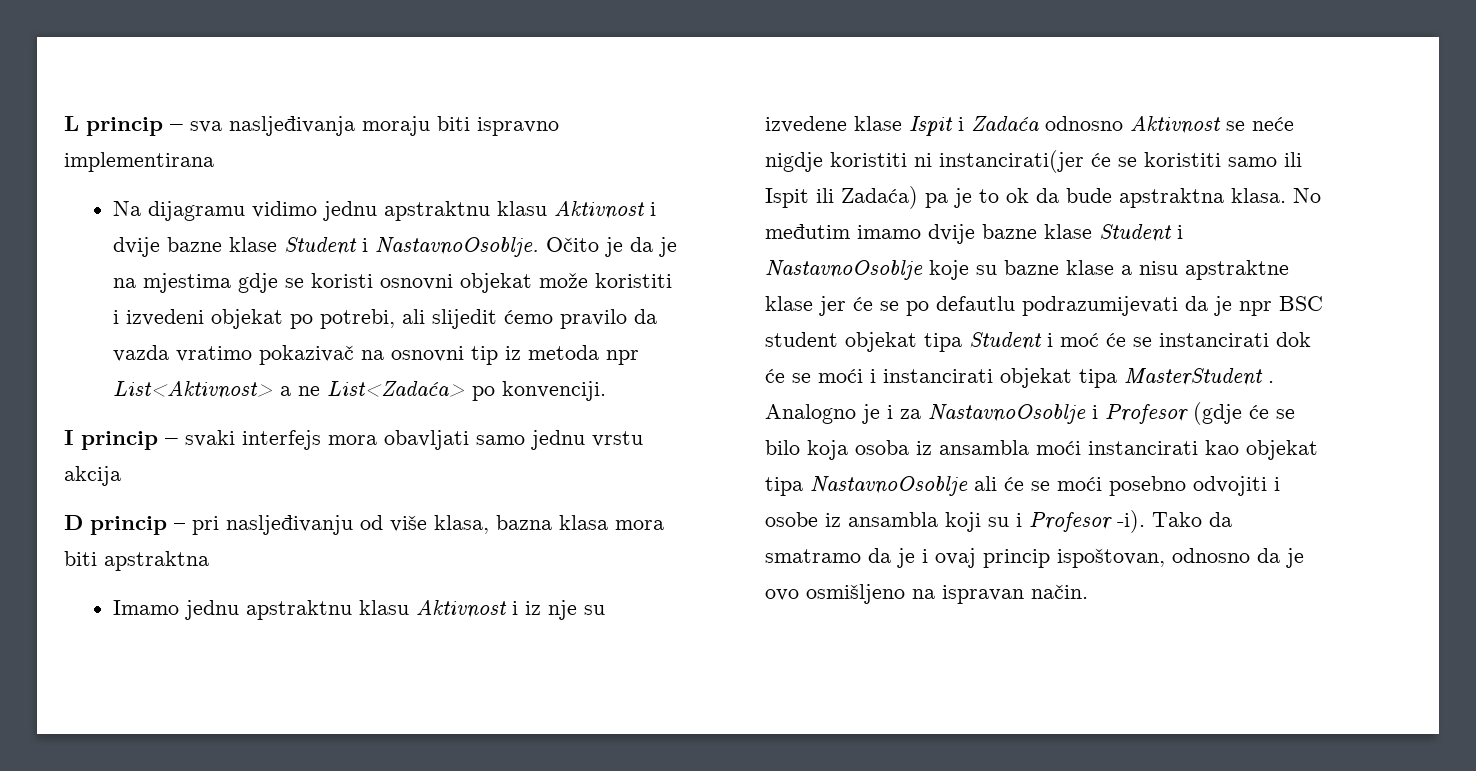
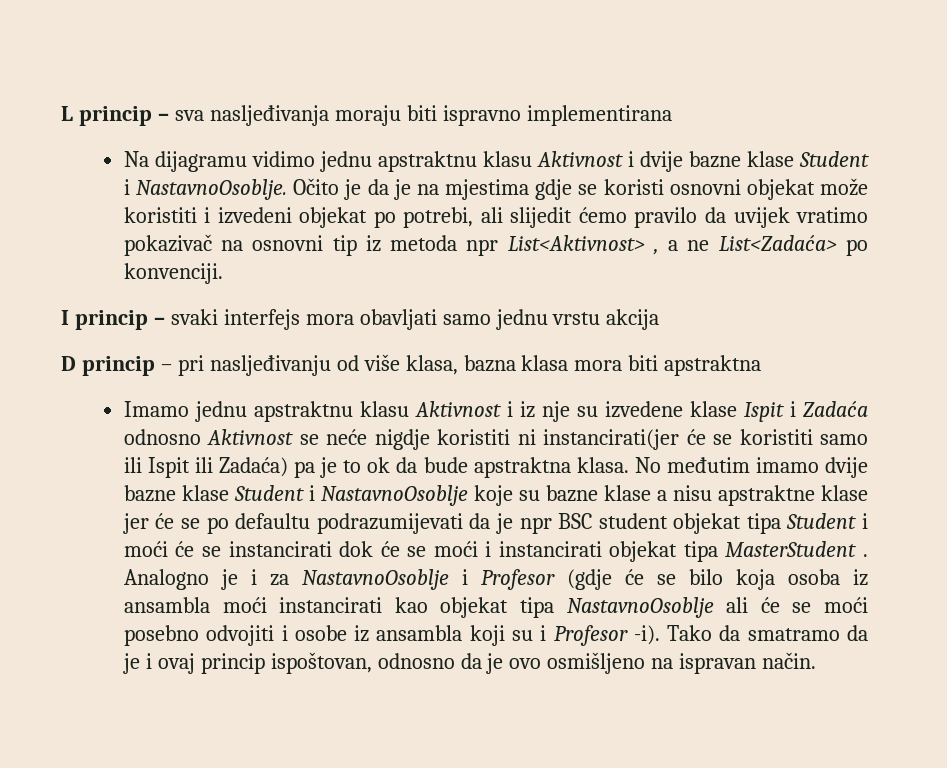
- Očito je da je na mjestima gdje se koristi osnovni objekat može koristiti i izvedeni objekat po potrebi, ali slijedit ćemo pravilo da vazda vratimo pokazivač na osnovni tip iz metoda npr List<Aktivnost> a ne List<Zadaća> po konvenciji.
+ Očito je da je na mjestima gdje se koristi osnovni objekat može koristiti i izvedeni objekat po potrebi, ali slijedit ćemo pravilo da uvijek vratimo pokazivač na osnovni tip iz metoda npr List<Aktivnost> , a ne List<Zadaća> po konvenciji.
- No međutim imamo dvije bazne klase Student i NastavnoOsoblje koje su bazne klase a nisu apstraktne klase jer će se po defautlu podrazumijevati da je npr BSC student objekat tipa Student i moć će se instancirati dok će se moći i instancirati objekat tipa MasterStudent .
+ No međutim imamo dvije bazne klase Student i NastavnoOsoblje koje su bazne klase a nisu apstraktne klase jer će se po defaultu podrazumijevati da je npr BSC student objekat tipa Student i moći će se instancirati dok će se moći i instancirati objekat tipa MasterStudent .

